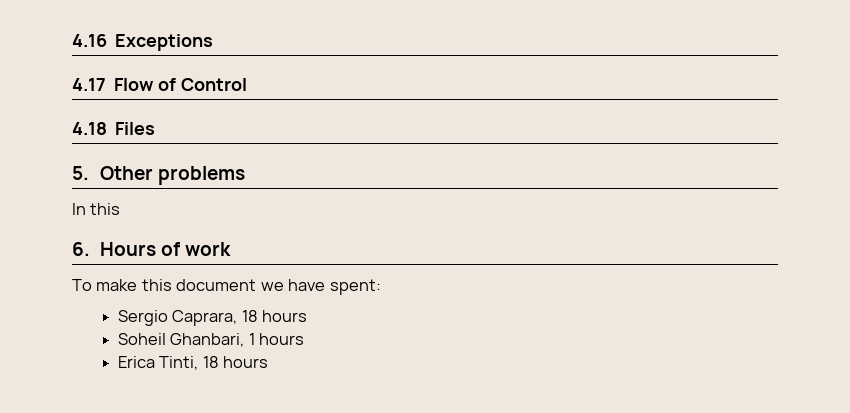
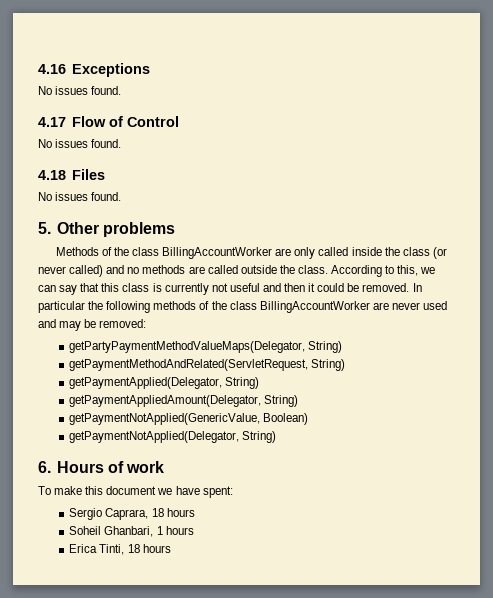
  4.16 Exceptions
+ No issues found.
  4.17 Flow of Control
+ No issues found.
  4.18 Files
+ No issues found.
- In this
+ Methods of the class BillingAccountWorker are only called inside the class (or never called) and no methods are called outside the class. According to this, we can say that this class is currently not useful and then it could be removed. In particular the following methods of the class BillingAccountWorker are never used and may be removed:
+ getPartyPaymentMethodValueMaps(Delegator, String)
+ getPaymentMethodAndRelated(ServletRequest, String)
+ getPaymentApplied(Delegator, String)
+ getPaymentAppliedAmount(Delegator, String)
+ getPaymentNotApplied(GenericValue, Boolean)
+ getPaymentNotApplied(Delegator, String)

